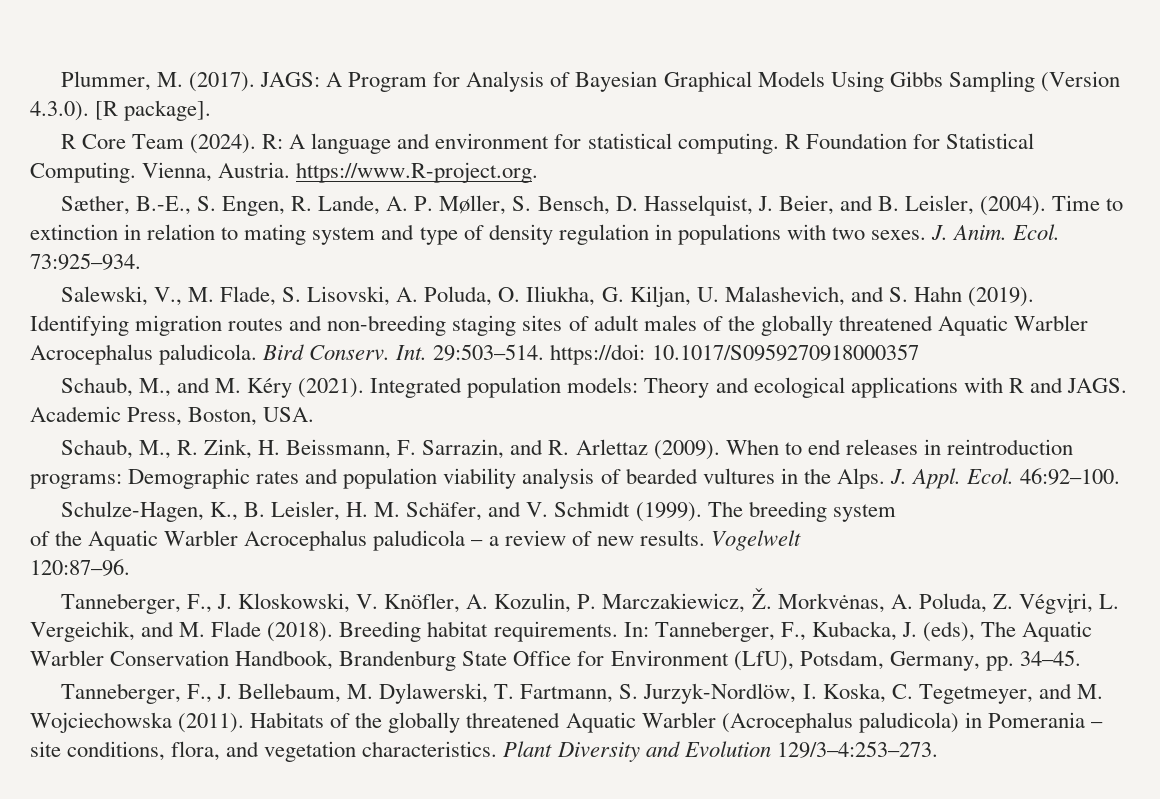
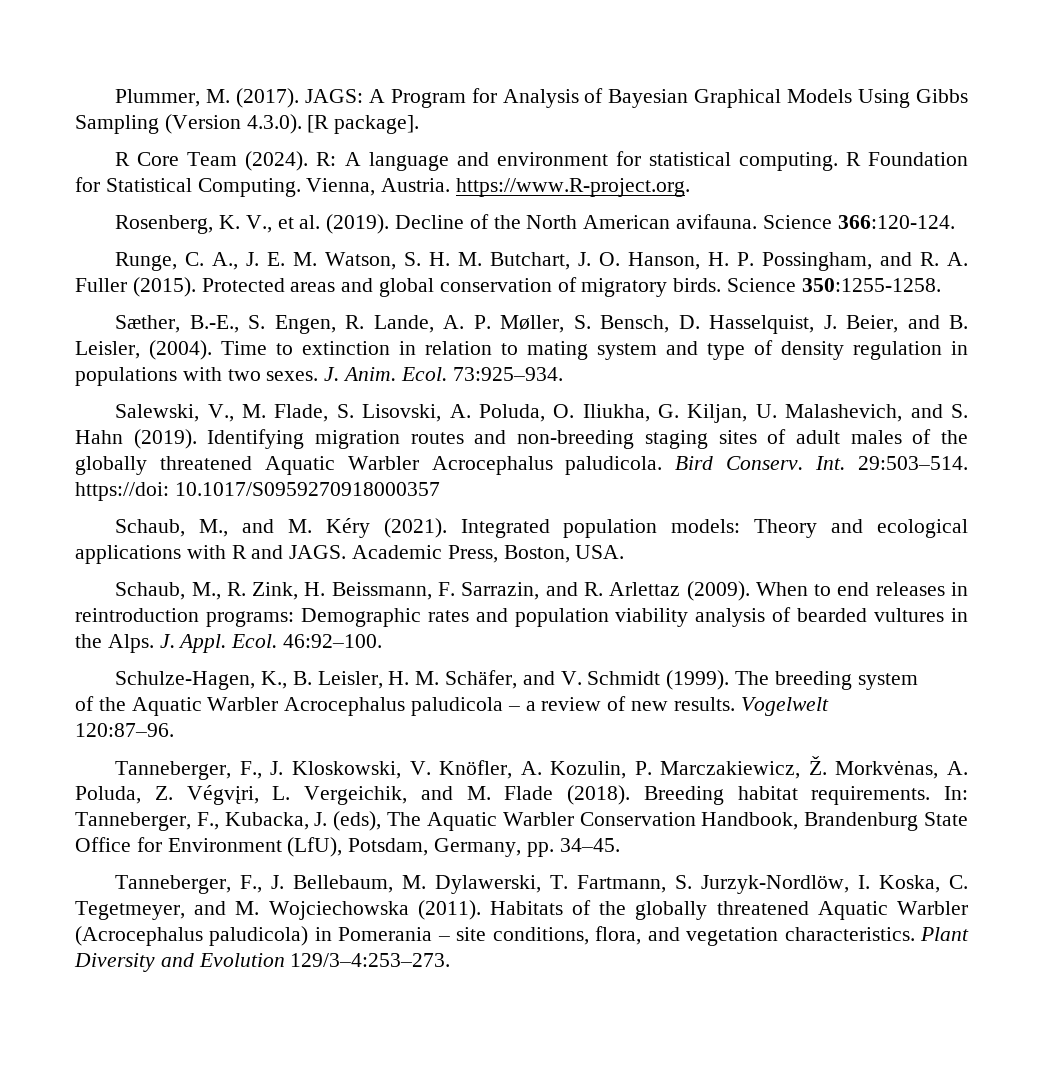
+ Rosenberg, K. V., et al. (2019). Decline of the North American avifauna. Science 366:120-124.
+ Runge, C. A., J. E. M. Watson, S. H. M. Butchart, J. O. Hanson, H. P. Possingham, and R. A. Fuller (2015). Protected areas and global conservation of migratory birds. Science 350:1255-1258.

